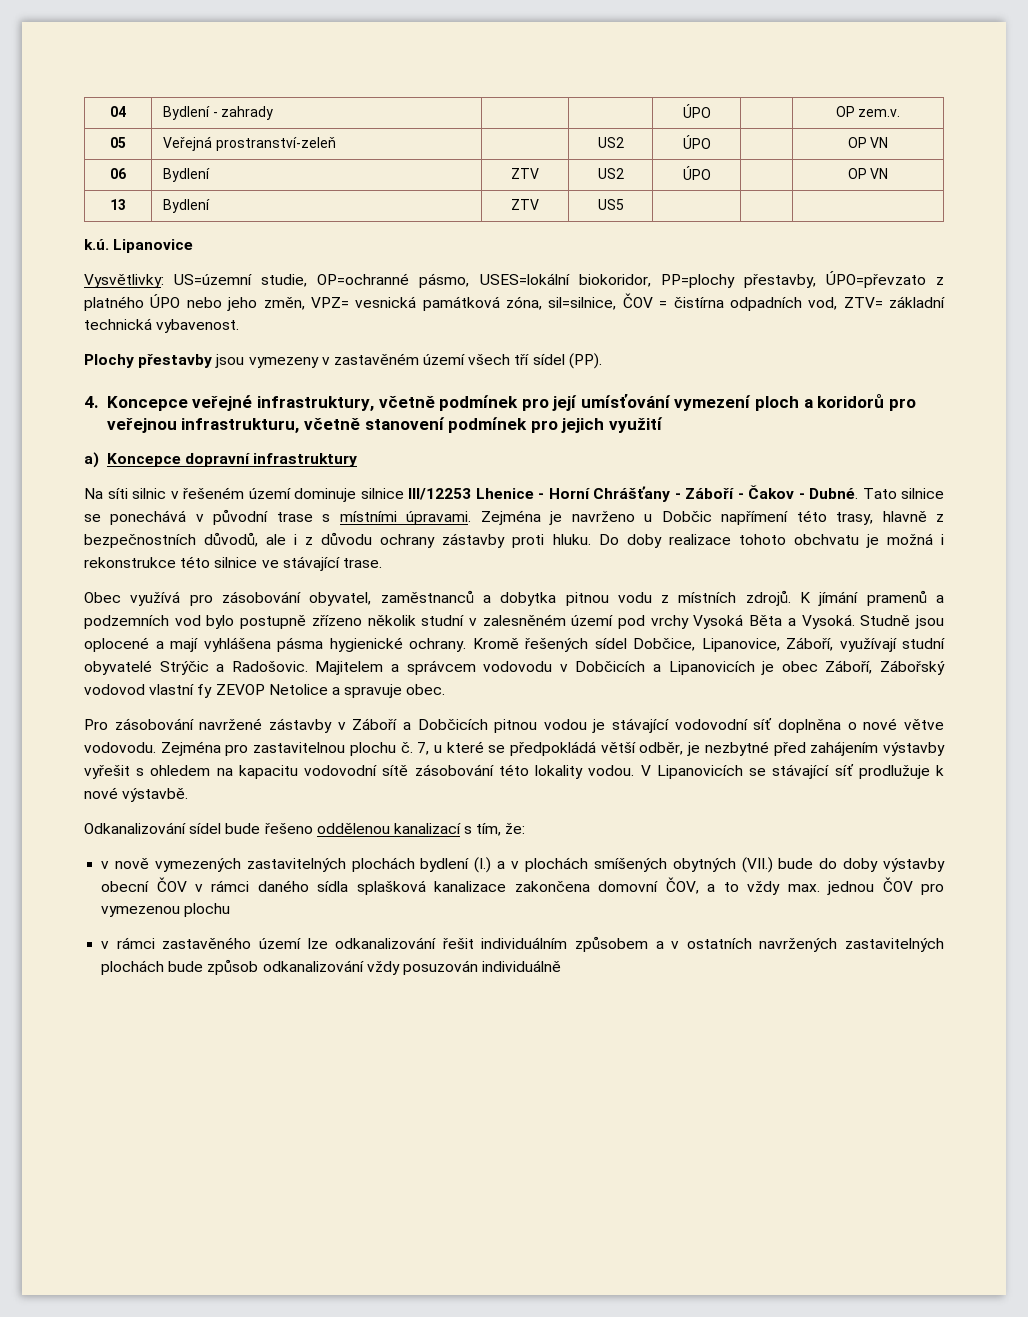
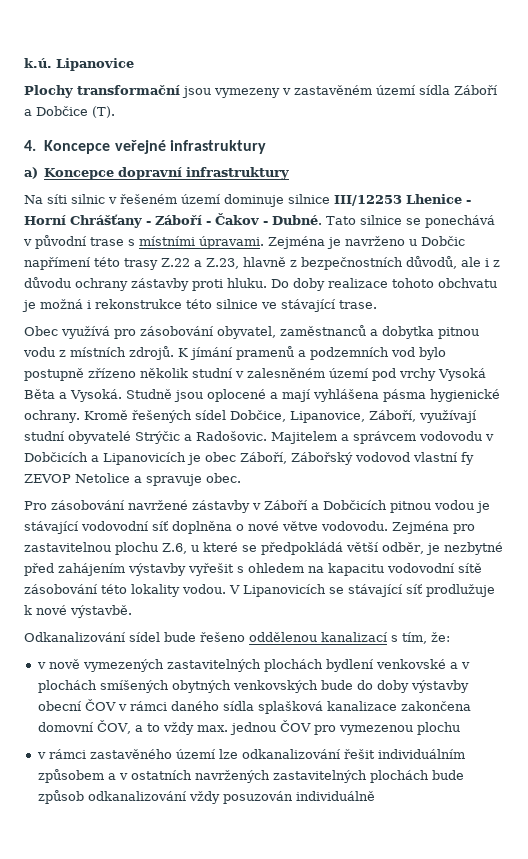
- 04 | Bydlení - zahrady | | | ÚPO | | OP zem.v.
- 05 | Veřejná prostranství-zeleň | | US2 | ÚPO | | OP VN
- 06 | Bydlení | ZTV | US2 | ÚPO | | OP VN
- 13 | Bydlení | ZTV | US5 | | |
  k.ú. Lipanovice
- Vysvětlivky: US=územní studie, OP=ochranné pásmo, USES=lokální biokoridor, PP=plochy přestavby, ÚPO=převzato z platného ÚPO nebo jeho změn, VPZ= vesnická památková zóna, sil=silnice, ČOV = čistírna odpadních vod, ZTV= základní technická vybavenost.
- Plochy přestavby jsou vymezeny v zastavěném území všech tří sídel (PP).
- 4. Koncepce veřejné infrastruktury, včetně podmínek pro její umísťování vymezení ploch a koridorů pro veřejnou infrastrukturu, včetně stanovení podmínek pro jejich využití
+ Plochy transformační jsou vymezeny v zastavěném území sídla Záboří a Dobčice (T).
+ 4. Koncepce veřejné infrastruktury
- Zejména je navrženo u Dobčic napřímení této trasy, hlavně z bezpečnostních důvodů, ale i z důvodu ochrany zástavby proti hluku.
+ Zejména je navrženo u Dobčic napřímení této trasy Z.22 a Z.23, hlavně z bezpečnostních důvodů, ale i z důvodu ochrany zástavby proti hluku.
- Zejména pro zastavitelnou plochu č. 7, u které se předpokládá větší odběr, je nezbytné před zahájením výstavby vyřešit s ohledem na kapacitu vodovodní sítě zásobování této lokality vodou.
+ Zejména pro zastavitelnou plochu Z.6, u které se předpokládá větší odběr, je nezbytné před zahájením výstavby vyřešit s ohledem na kapacitu vodovodní sítě zásobování této lokality vodou.
- v nově vymezených zastavitelných plochách bydlení (I.) a v plochách smíšených obytných (VII.) bude do doby výstavby obecní ČOV v rámci daného sídla splašková kanalizace zakončena domovní ČOV, a to vždy max. jednou ČOV pro vymezenou plochu
+ v nově vymezených zastavitelných plochách bydlení venkovské a v plochách smíšených obytných venkovských bude do doby výstavby obecní ČOV v rámci daného sídla splašková kanalizace zakončena domovní ČOV, a to vždy max. jednou ČOV pro vymezenou plochu

